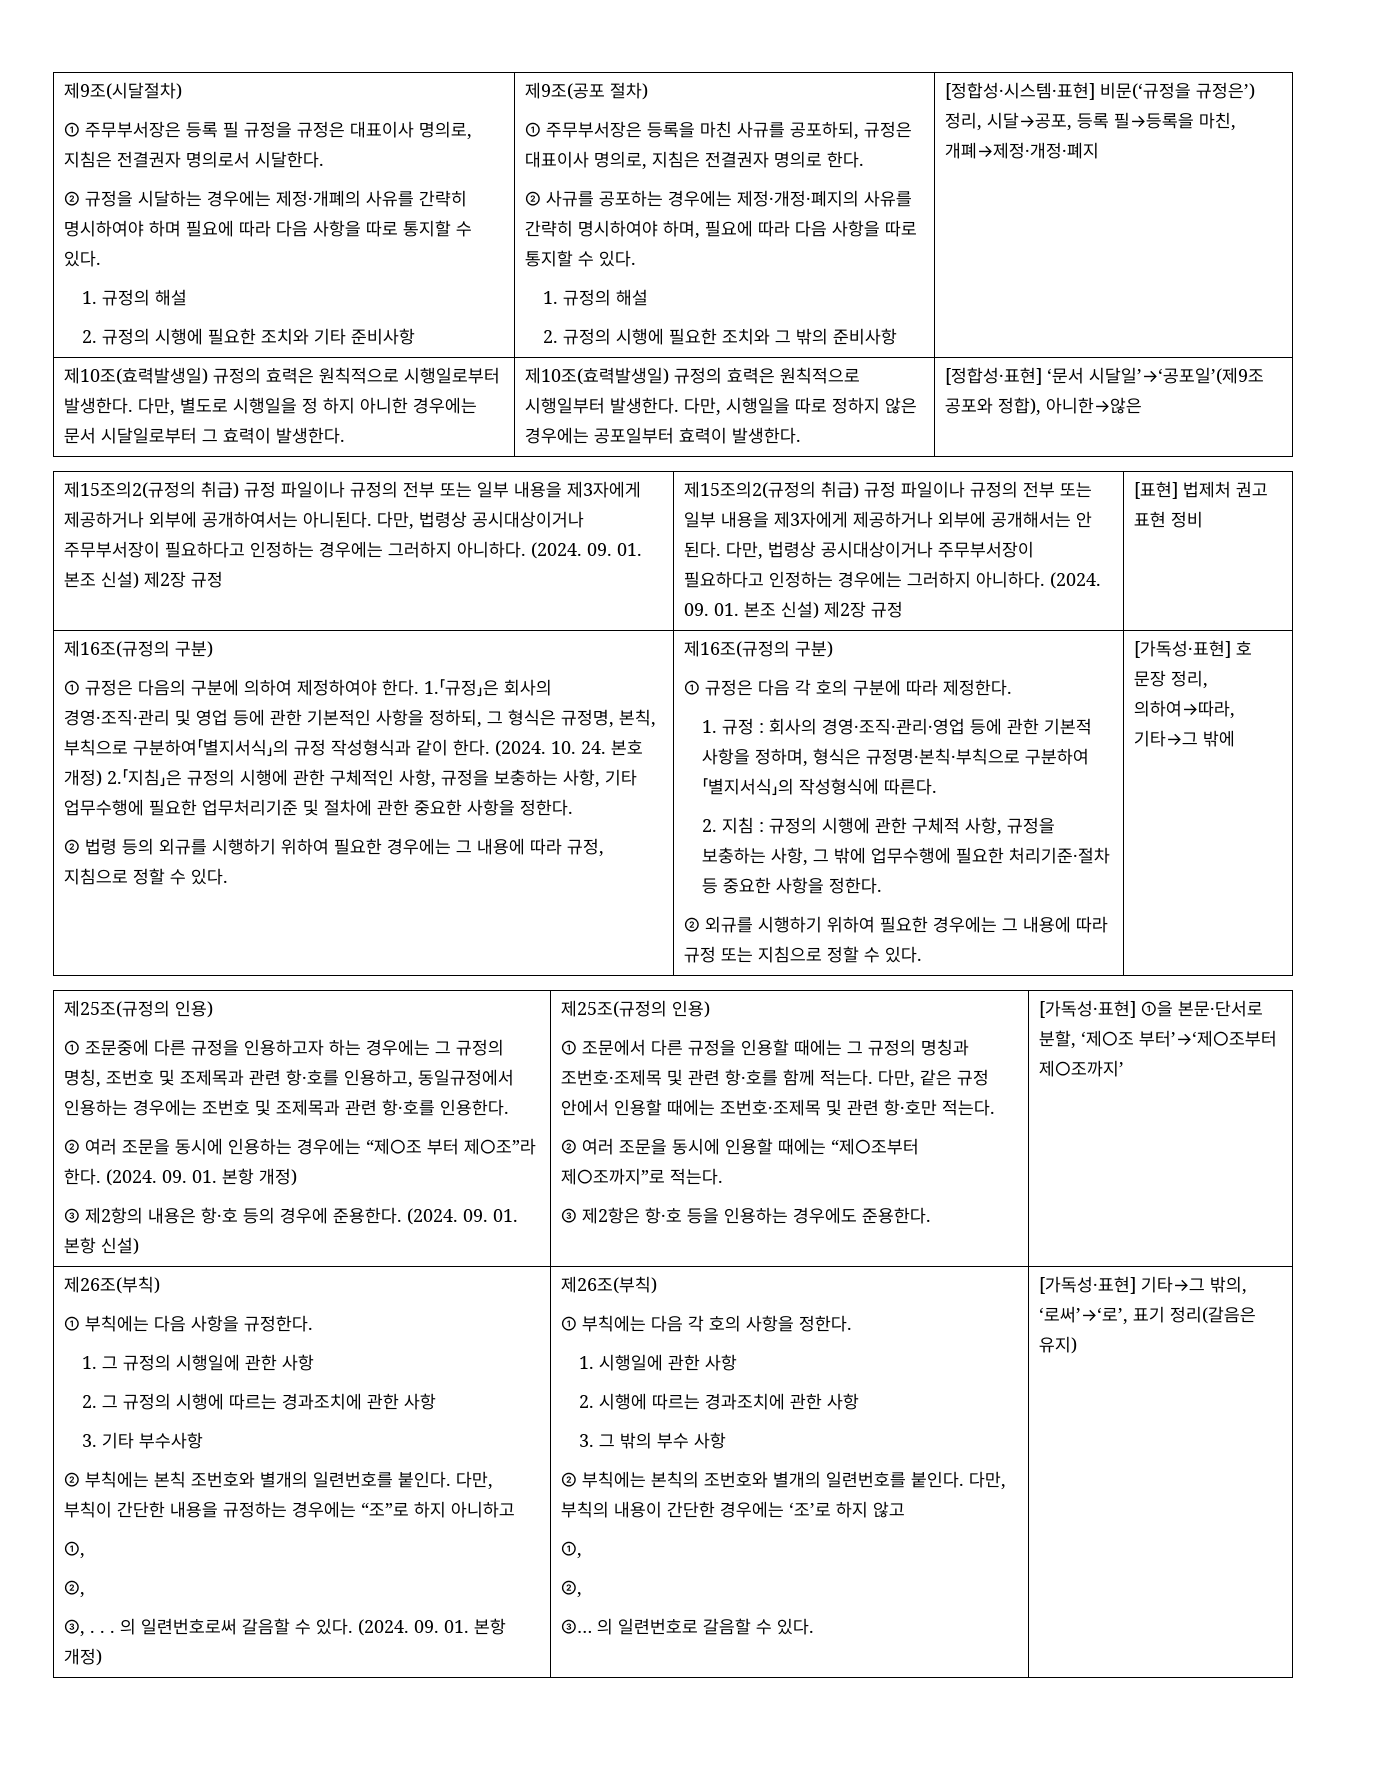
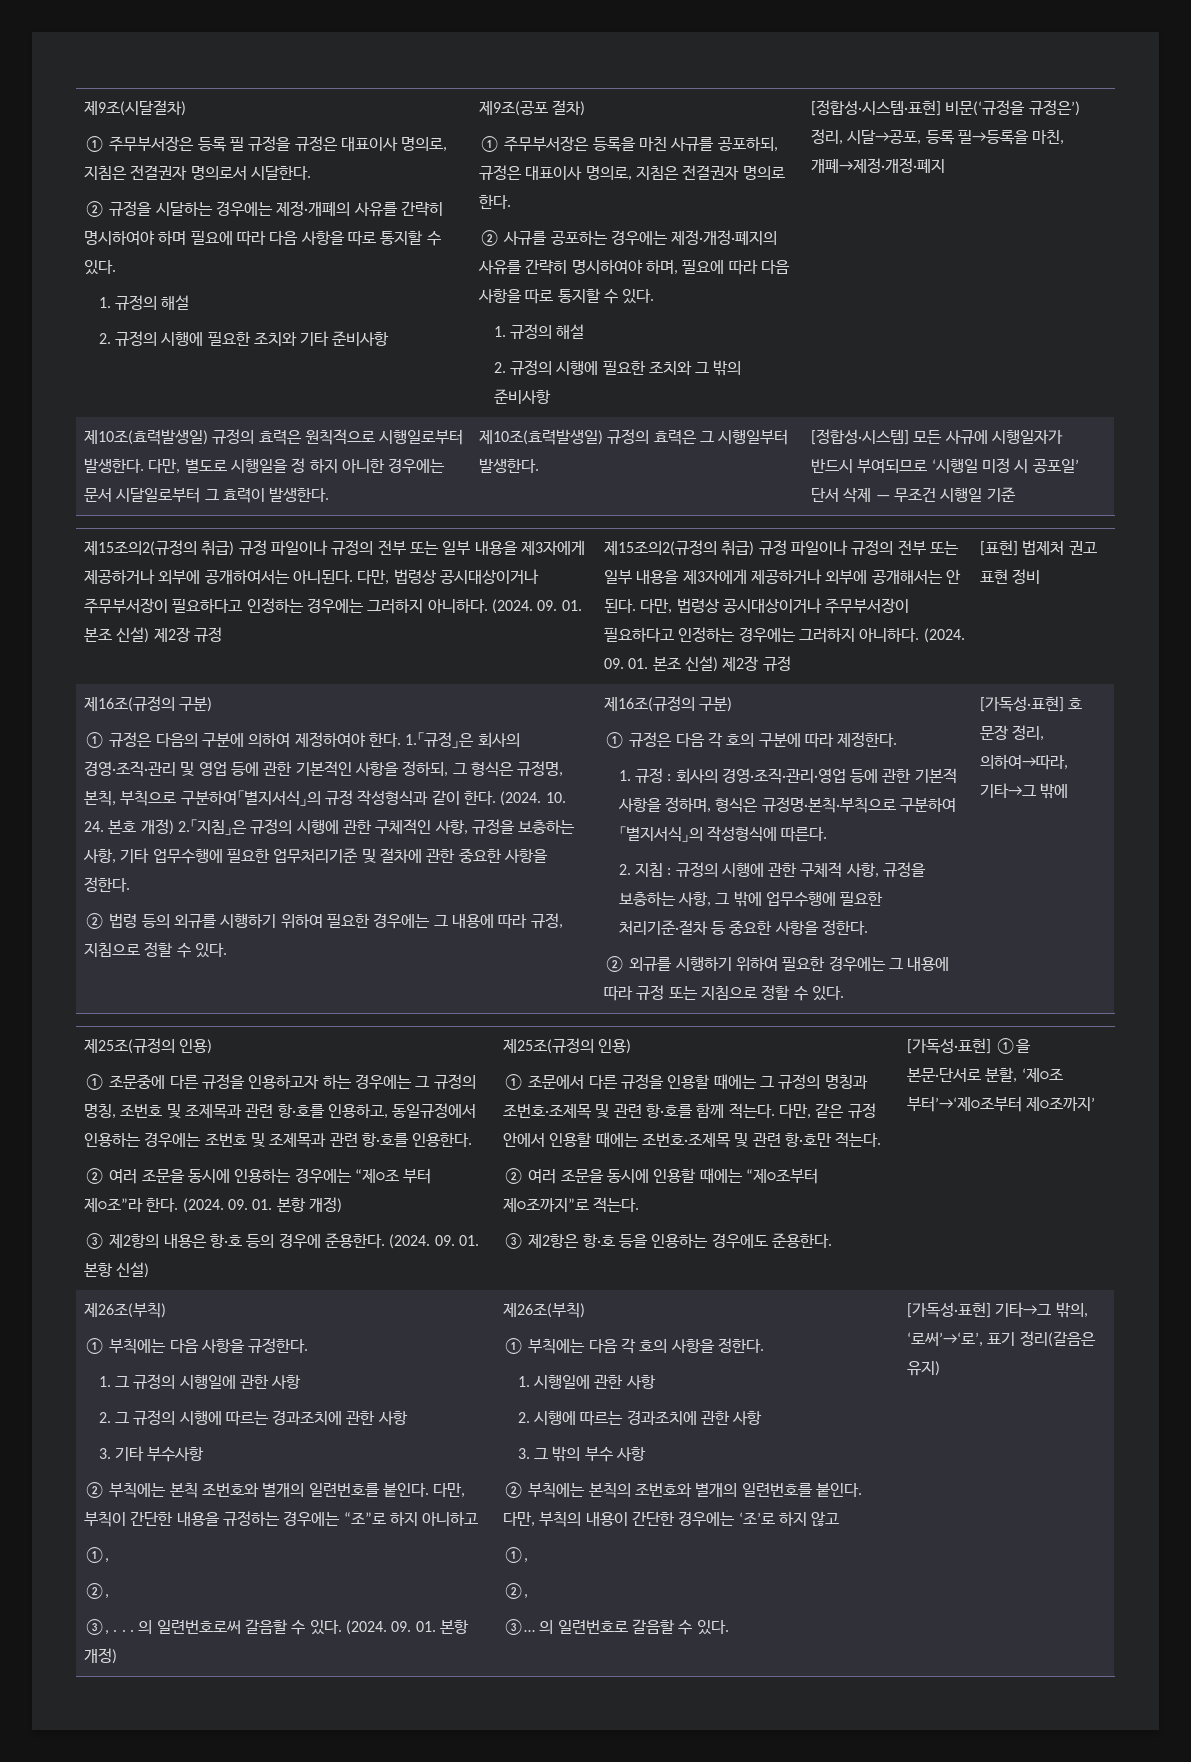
- 제10조(효력발생일) 규정의 효력은 원칙적으로 시행일로부터 발생한다. 다만, 별도로 시행일을 정 하지 아니한 경우에는 문서 시달일로부터 그 효력이 발생한다. | 제10조(효력발생일) 규정의 효력은 원칙적으로 시행일부터 발생한다. 다만, 시행일을 따로 정하지 않은 경우에는 공포일부터 효력이 발생한다. | [정합성·표현] ‘문서 시달일’→‘공포일’(제9조 공포와 정합), 아니한→않은
+ 제10조(효력발생일) 규정의 효력은 원칙적으로 시행일로부터 발생한다. 다만, 별도로 시행일을 정 하지 아니한 경우에는 문서 시달일로부터 그 효력이 발생한다. | 제10조(효력발생일) 규정의 효력은 그 시행일부터 발생한다. | [정합성·시스템] 모든 사규에 시행일자가 반드시 부여되므로 ‘시행일 미정 시 공포일’ 단서 삭제 — 무조건 시행일 기준

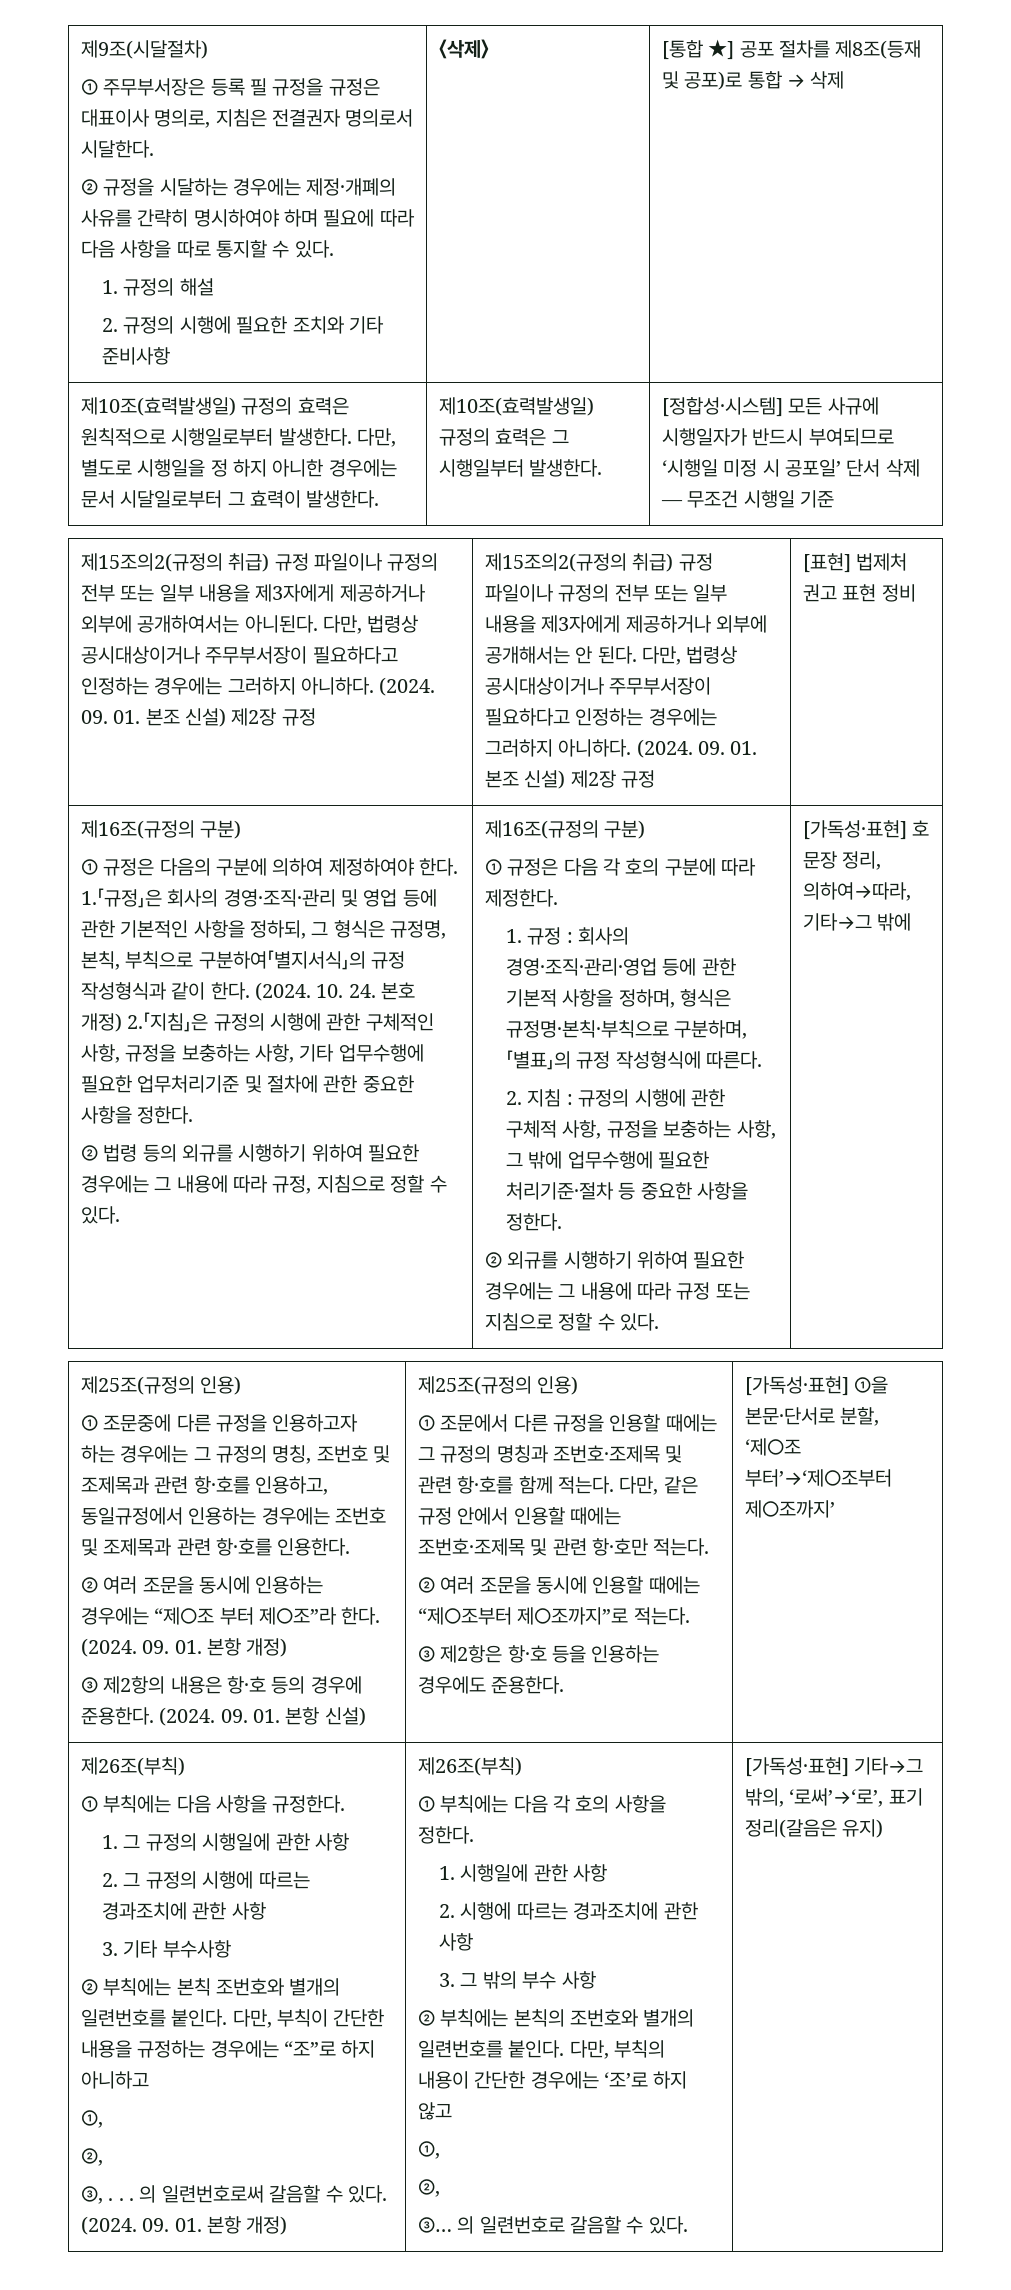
- 제9조(공포 절차)
- ① 주무부서장은 등록을 마친 사규를 공포하되, 규정은 대표이사 명의로, 지침은 전결권자 명의로 한다.
- ② 사규를 공포하는 경우에는 제정·개정·폐지의 사유를 간략히 명시하여야 하며, 필요에 따라 다음 사항을 따로 통지할 수 있다.
- 1. 규정의 해설
- 2. 규정의 시행에 필요한 조치와 그 밖의 준비사항 | [정합성·시스템·표현] 비문(‘규정을 규정은’) 정리, 시달→공포, 등록 필→등록을 마친, 개폐→제정·개정·폐지
+ 〈삭제〉 | [통합 ★] 공포 절차를 제8조(등재 및 공포)로 통합 → 삭제
- 1. 규정 : 회사의 경영·조직·관리·영업 등에 관한 기본적 사항을 정하며, 형식은 규정명·본칙·부칙으로 구분하여「별지서식」의 작성형식에 따른다.
+ 1. 규정 : 회사의 경영·조직·관리·영업 등에 관한 기본적 사항을 정하며, 형식은 규정명·본칙·부칙으로 구분하며,「별표」의 규정 작성형식에 따른다.

